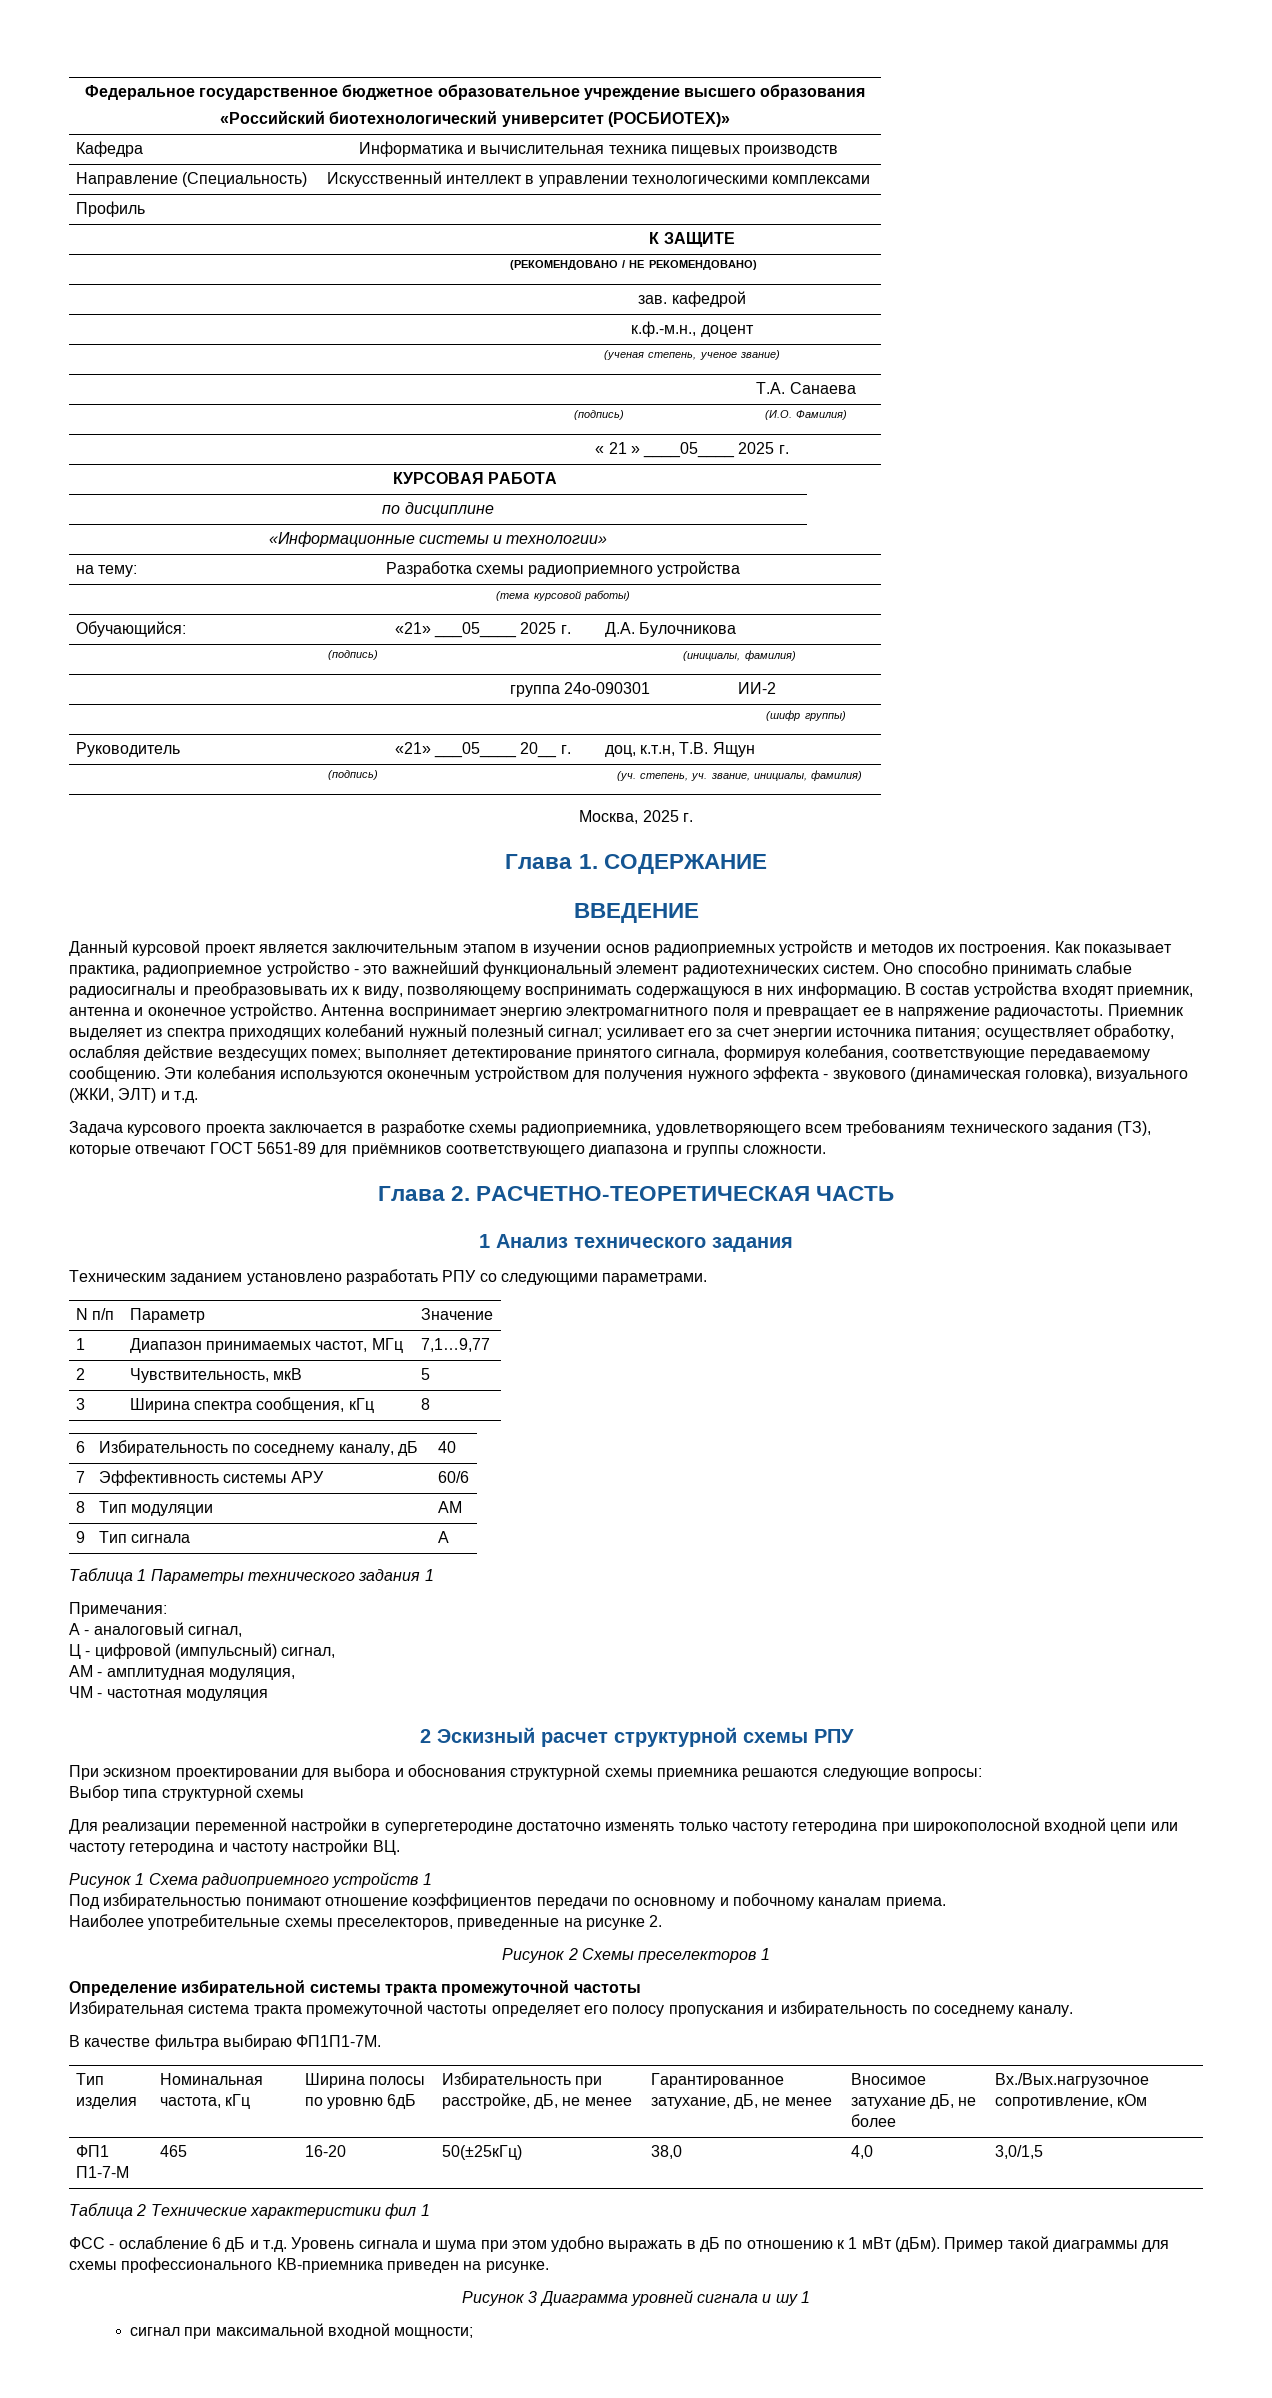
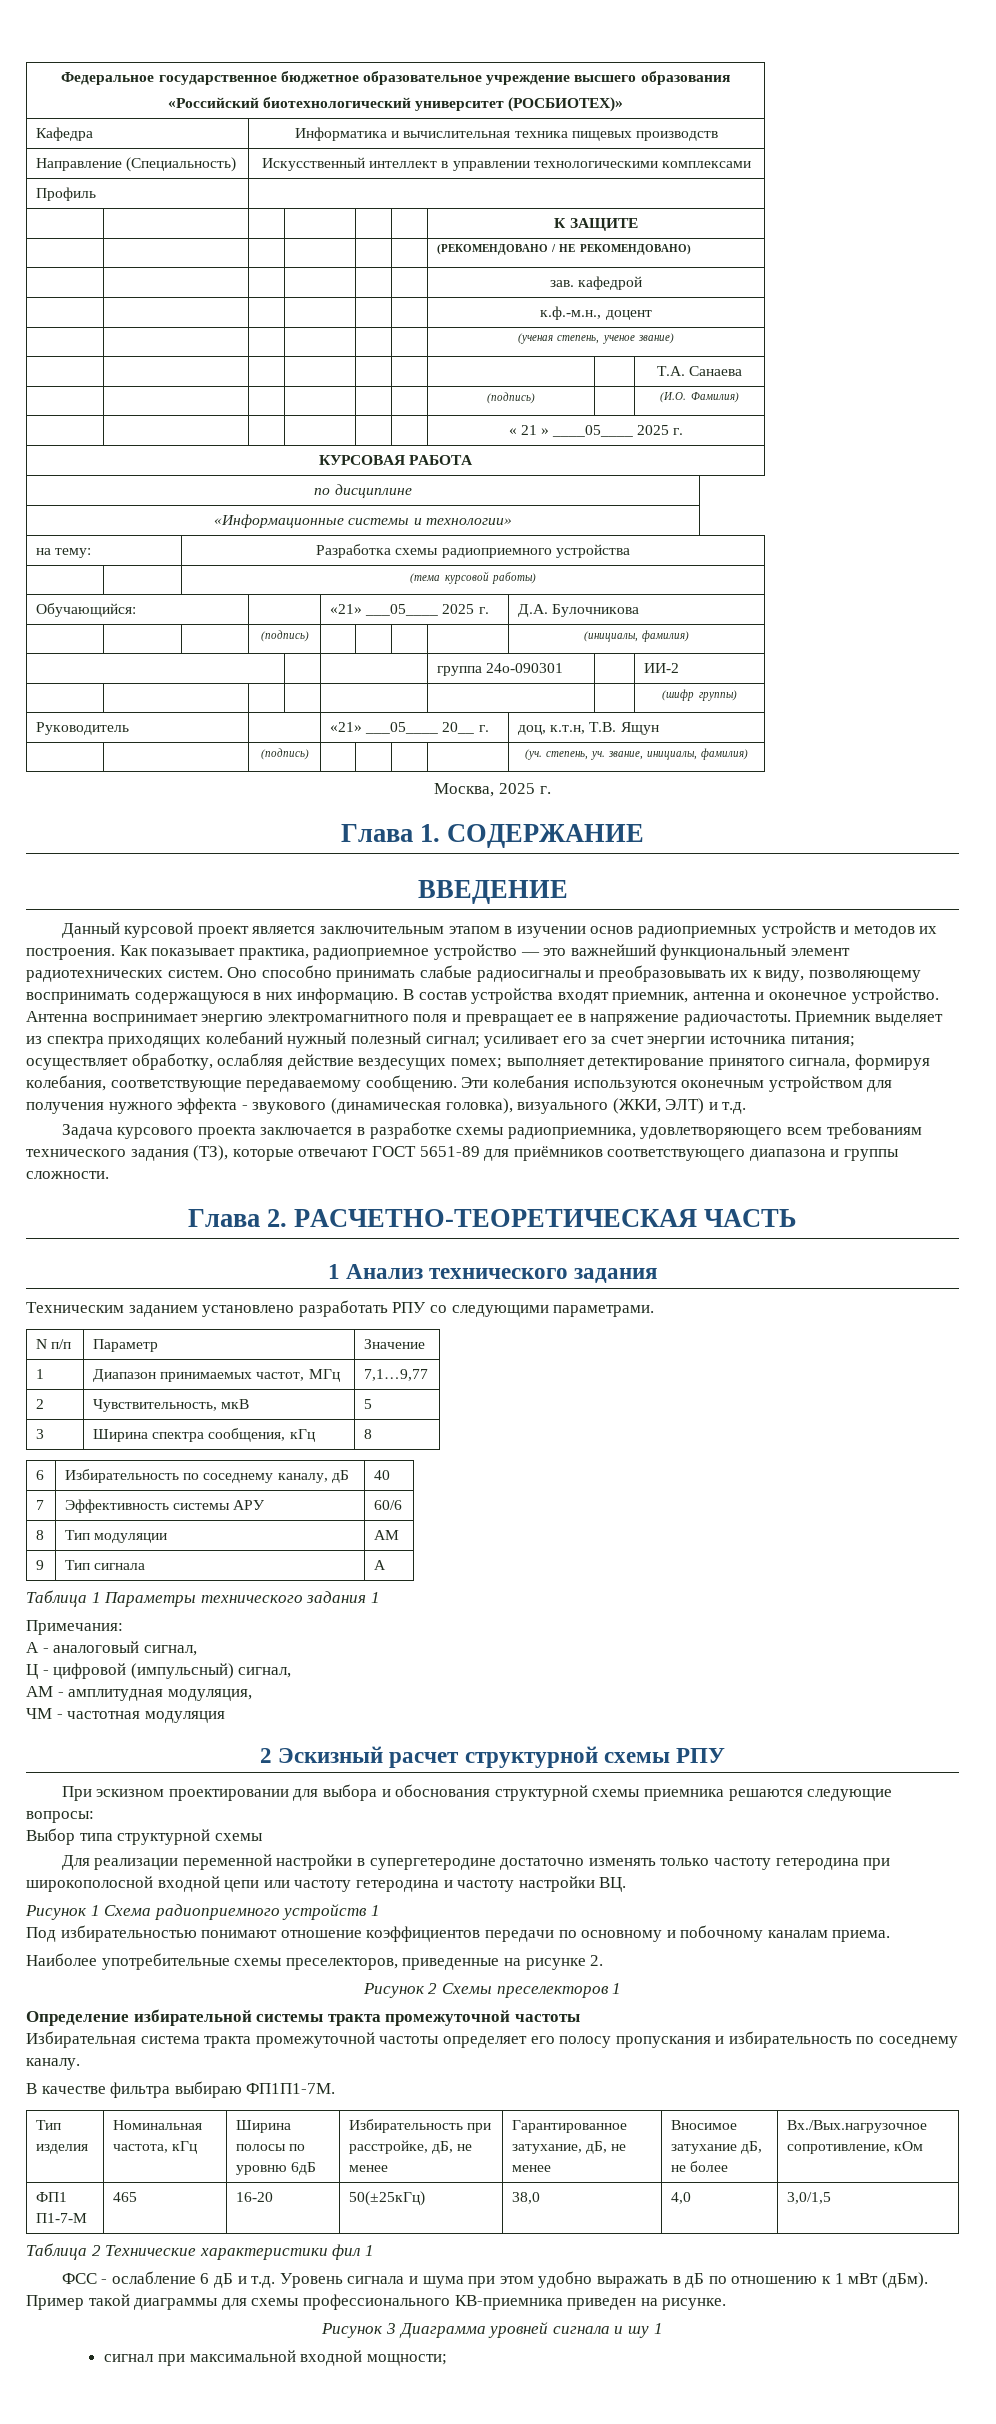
- Как показывает практика, радиоприемное устройство - это важнейший функциональный элемент радиотехнических систем.
+ Как показывает практика, радиоприемное устройство — это важнейший функциональный элемент радиотехнических систем.

